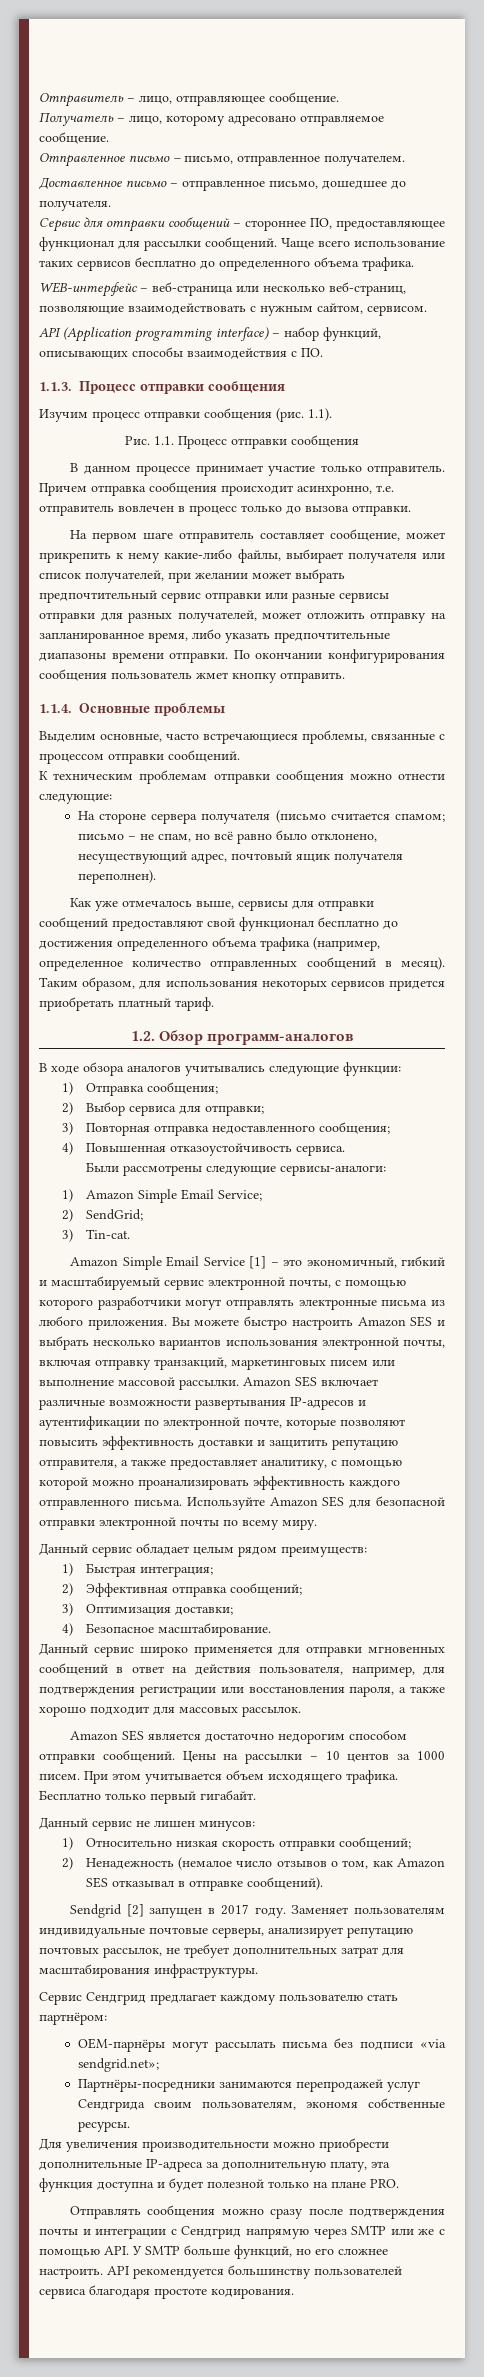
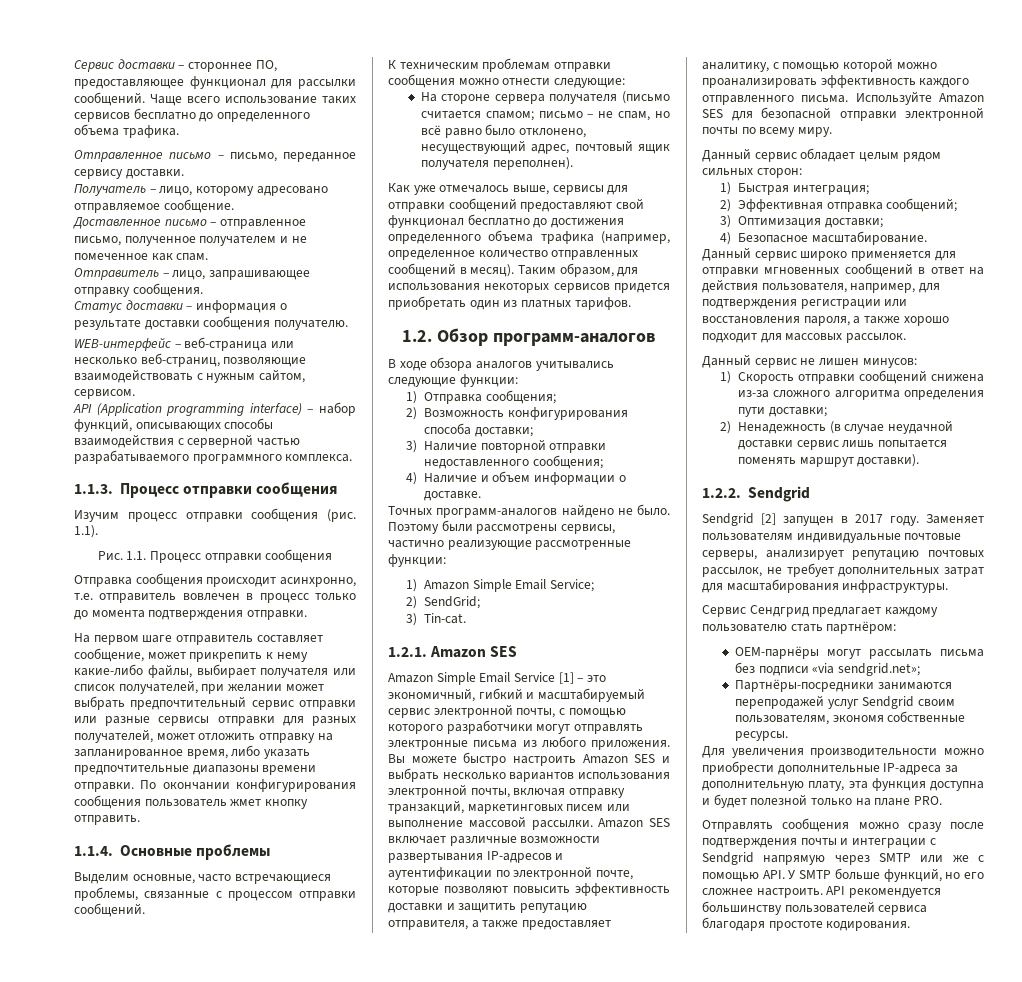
- Отправитель – лицо, отправляющее сообщение.
- Получатель – лицо, которому адресовано отправляемое сообщение.
- Отправленное письмо – письмо, отправленное получателем.
- Доставленное письмо – отправленное письмо, дошедшее до получателя.
- Сервис для отправки сообщений – стороннее ПО, предоставляющее функционал для рассылки сообщений.
+ Сервис доставки – стороннее ПО, предоставляющее функционал для рассылки сообщений.
+ Отправленное письмо – письмо, переданное сервису доставки.
+ Получатель – лицо, которому адресовано отправляемое сообщение.
+ Доставленное письмо – отправленное письмо, полученное получателем и не помеченное как спам.
+ Отправитель – лицо, запрашивающее отправку сообщения.
+ Статус доставки – информация о результате доставки сообщения получателю.
- API (Application programming interface) – набор функций, описывающих способы взаимодействия с ПО.
+ API (Application programming interface) – набор функций, описывающих способы взаимодействия с серверной частью разрабатываемого программного комплекса.
- В данном процессе принимает участие только отправитель. Причем отправка сообщения происходит асинхронно, т.е. отправитель вовлечен в процесс только до вызова отправки.
+ Отправка сообщения происходит асинхронно, т.е. отправитель вовлечен в процесс только до момента подтверждения отправки.
- Таким образом, для использования некоторых сервисов придется приобретать платный тариф.
+ Таким образом, для использования некоторых сервисов придется приобретать один из платных тарифов.
- 2) Выбор сервиса для отправки;
- 3) Повторная отправка недоставленного сообщения;
- 4) Повышенная отказоустойчивость сервиса.
- Были рассмотрены следующие сервисы-аналоги:
+ 2) Возможность конфигурирования способа доставки;
+ 3) Наличие повторной отправки недоставленного сообщения;
+ 4) Наличие и объем информации о доставке.
+ Точных программ-аналогов найдено не было. Поэтому были рассмотрены сервисы, частично реализующие рассмотренные функции:
+ 1.2.1. Amazon SES
- Данный сервис обладает целым рядом преимуществ:
+ Данный сервис обладает целым рядом сильных сторон:
- Amazon SES является достаточно недорогим способом отправки сообщений. Цены на рассылки – 10 центов за 1000 писем. При этом учитывается объем исходящего трафика. Бесплатно только первый гигабайт.
- 1) Относительно низкая скорость отправки сообщений;
- 2) Ненадежность (немалое число отзывов о том, как Amazon SES отказывал в отправке сообщений).
+ 1) Скорость отправки сообщений снижена из-за сложного алгоритма определения пути доставки;
+ 2) Ненадежность (в случае неудачной доставки сервис лишь попытается поменять маршрут доставки).
+ 1.2.2. Sendgrid
- Партнёры-посредники занимаются перепродажей услуг Сендгрида своим пользователям, экономя собственные ресурсы.
+ Партнёры-посредники занимаются перепродажей услуг Sendgrid своим пользователям, экономя собственные ресурсы.
- Отправлять сообщения можно сразу после подтверждения почты и интеграции с Сендгрид напрямую через SMTP или же с помощью API. У SMTP больше функций, но его сложнее настроить.
+ Отправлять сообщения можно сразу после подтверждения почты и интеграции с Sendgrid напрямую через SMTP или же с помощью API. У SMTP больше функций, но его сложнее настроить.

